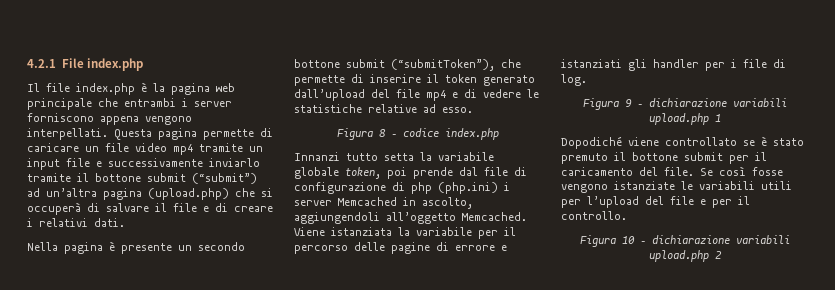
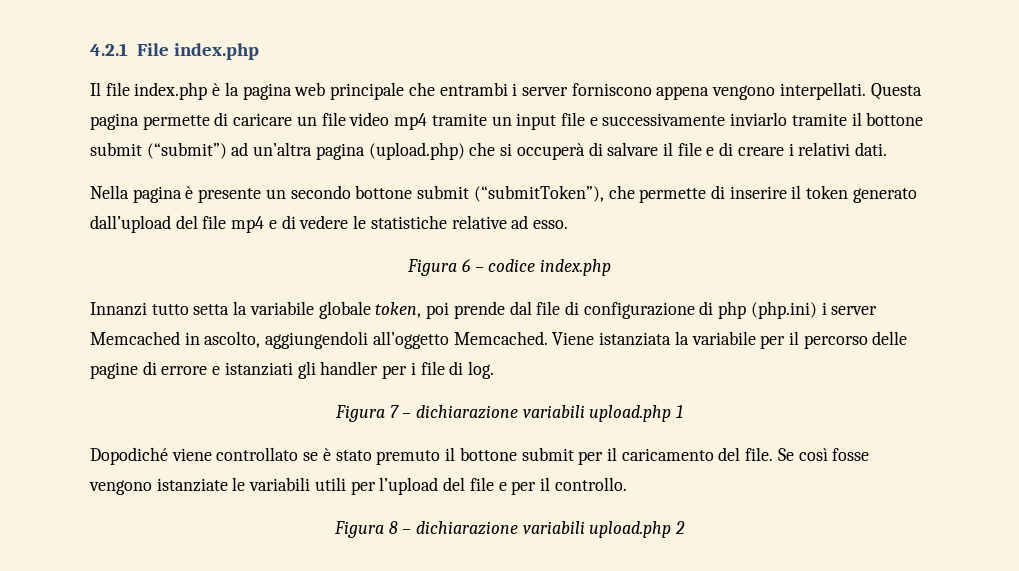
- Figura 8 – codice index.php
+ Figura 6 – codice index.php
- Figura 9 – dichiarazione variabili upload.php 1
+ Figura 7 – dichiarazione variabili upload.php 1
- Figura 10 – dichiarazione variabili upload.php 2
+ Figura 8 – dichiarazione variabili upload.php 2

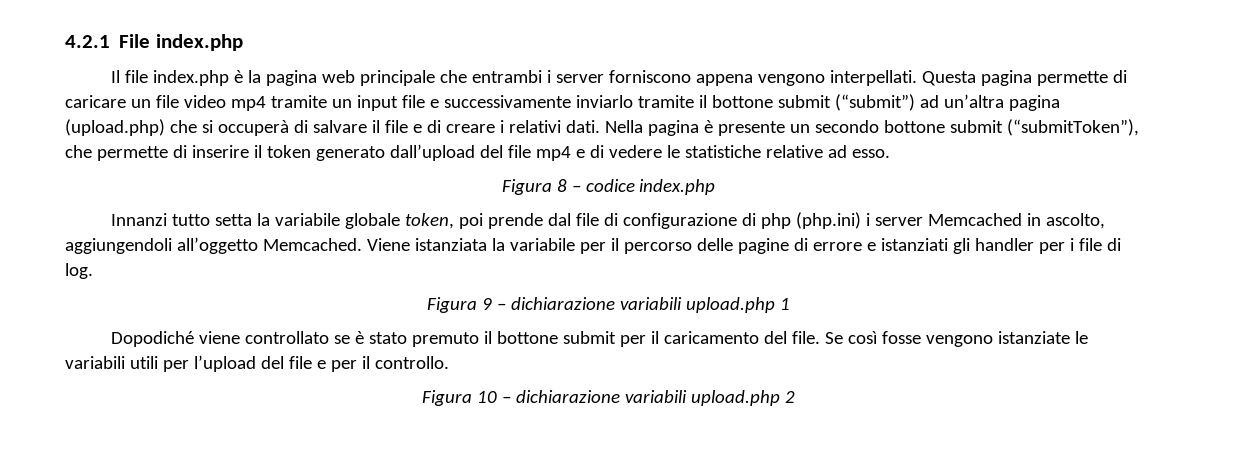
- Questa pagina permette di caricare un file video mp4 tramite un input file e successivamente inviarlo tramite il bottone submit (“submit”) ad un’altra pagina (upload.php) che si occuperà di salvare il file e di creare i relativi dati.
- Nella pagina è presente un secondo bottone submit (“submitToken”), che permette di inserire il token generato dall’upload del file mp4 e di vedere le statistiche relative ad esso.
+ Questa pagina permette di caricare un file video mp4 tramite un input file e successivamente inviarlo tramite il bottone submit (“submit”) ad un’altra pagina (upload.php) che si occuperà di salvare il file e di creare i relativi dati. Nella pagina è presente un secondo bottone submit (“submitToken”), che permette di inserire il token generato dall’upload del file mp4 e di vedere le statistiche relative ad esso.
- Figura 6 – codice index.php
+ Figura 8 – codice index.php
- Figura 7 – dichiarazione variabili upload.php 1
+ Figura 9 – dichiarazione variabili upload.php 1
- Figura 8 – dichiarazione variabili upload.php 2
+ Figura 10 – dichiarazione variabili upload.php 2

